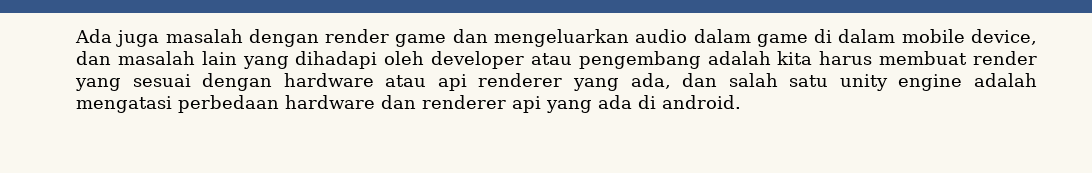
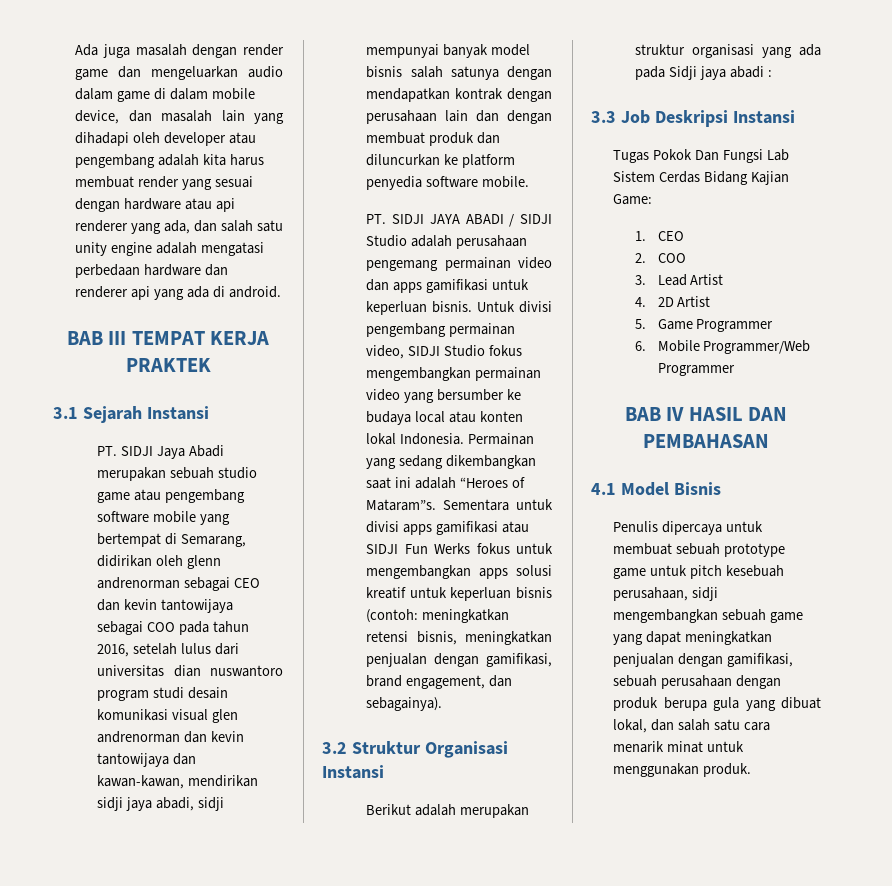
+ BAB III TEMPAT KERJA PRAKTEK
+ 3.1 Sejarah Instansi
+ PT. SIDJI Jaya Abadi merupakan sebuah studio game atau pengembang software mobile yang bertempat di Semarang, didirikan oleh glenn andrenorman sebagai CEO dan kevin tantowijaya sebagai COO pada tahun 2016, setelah lulus dari universitas dian nuswantoro program studi desain komunikasi visual glen andrenorman dan kevin tantowijaya dan kawan-kawan, mendirikan sidji jaya abadi, sidji mempunyai banyak model bisnis salah satunya dengan mendapatkan kontrak dengan perusahaan lain dan dengan membuat produk dan diluncurkan ke platform penyedia software mobile.
+ PT. SIDJI JAYA ABADI / SIDJI Studio adalah perusahaan pengemang permainan video dan apps gamifikasi untuk keperluan bisnis. Untuk divisi pengembang permainan video, SIDJI Studio fokus mengembangkan permainan video yang bersumber ke budaya local atau konten lokal Indonesia. Permainan yang sedang dikembangkan saat ini adalah “Heroes of Mataram”s. Sementara untuk divisi apps gamifikasi atau SIDJI Fun Werks fokus untuk mengembangkan apps solusi kreatif untuk keperluan bisnis (contoh: meningkatkan retensi bisnis, meningkatkan penjualan dengan gamifikasi, brand engagement, dan sebagainya).
+ 3.2 Struktur Organisasi Instansi
+ Berikut adalah merupakan struktur organisasi yang ada pada Sidji jaya abadi :
+ 3.3 Job Deskripsi Instansi
+ Tugas Pokok Dan Fungsi Lab Sistem Cerdas Bidang Kajian Game:
+ 1. CEO
+ 2. COO
+ 3. Lead Artist
+ 4. 2D Artist
+ 5. Game Programmer
+ 6. Mobile Programmer/Web Programmer
+ BAB IV HASIL DAN PEMBAHASAN
+ 4.1 Model Bisnis
+ Penulis dipercaya untuk membuat sebuah prototype game untuk pitch kesebuah perusahaan, sidji mengembangkan sebuah game yang dapat meningkatkan penjualan dengan gamifikasi, sebuah perusahaan dengan produk berupa gula yang dibuat lokal, dan salah satu cara menarik minat untuk menggunakan produk.

